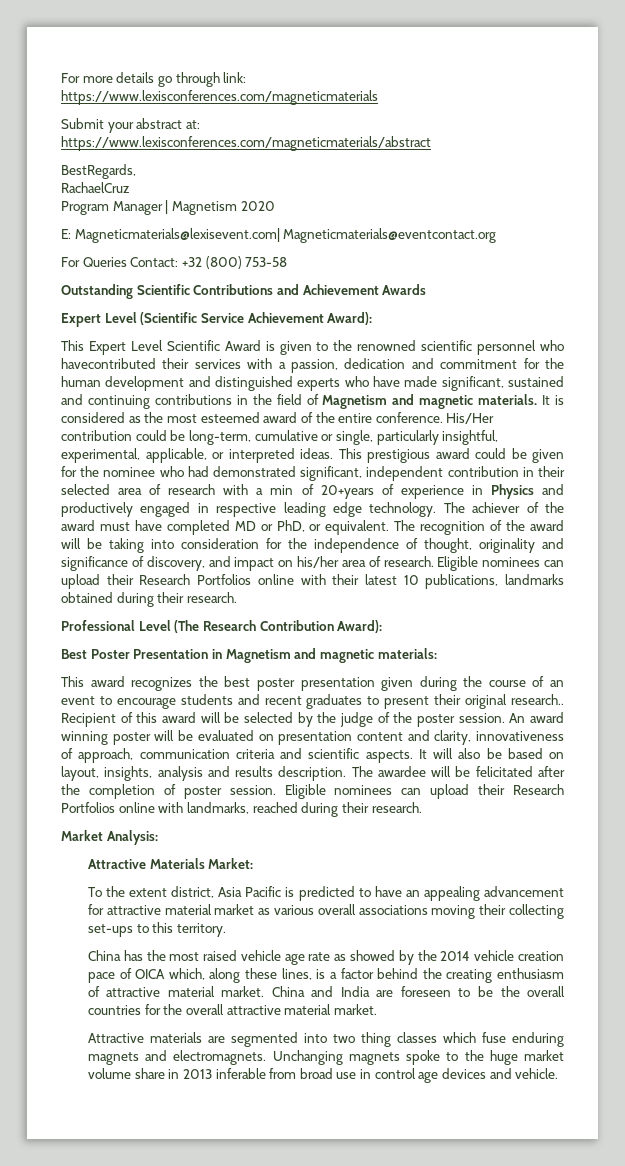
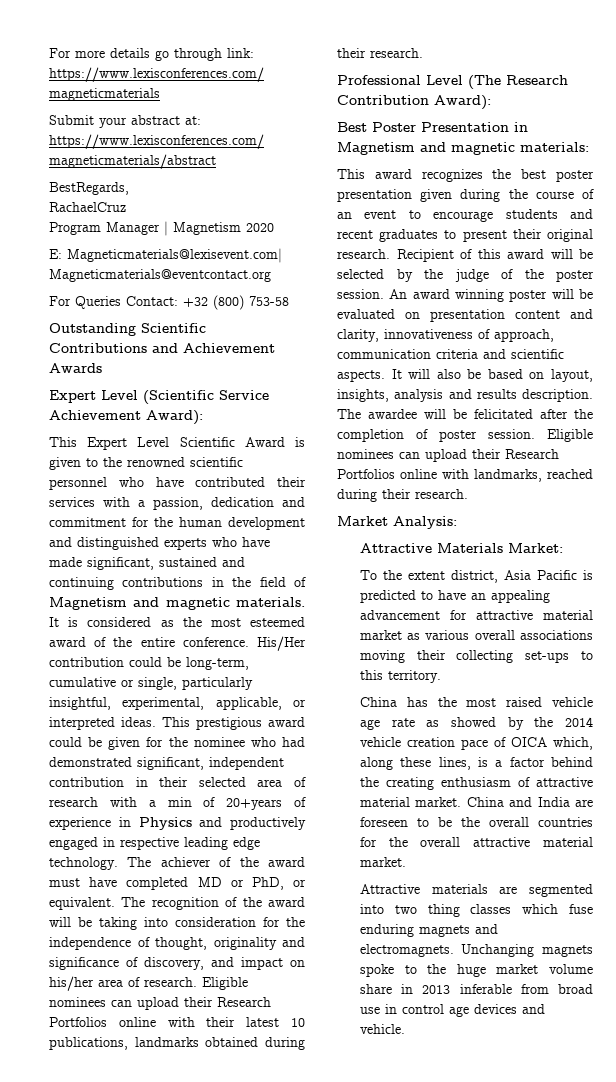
- This Expert Level Scientific Award is given to the renowned scientific personnel who havecontributed their services with a passion, dedication and commitment for the human development and distinguished experts who have made significant, sustained and continuing contributions in the field of Magnetism and magnetic materials.
+ This Expert Level Scientific Award is given to the renowned scientific personnel who have contributed their services with a passion, dedication and commitment for the human development and distinguished experts who have made significant, sustained and continuing contributions in the field of Magnetism and magnetic materials.
- This award recognizes the best poster presentation given during the course of an event to encourage students and recent graduates to present their original research..
+ This award recognizes the best poster presentation given during the course of an event to encourage students and recent graduates to present their original research.

